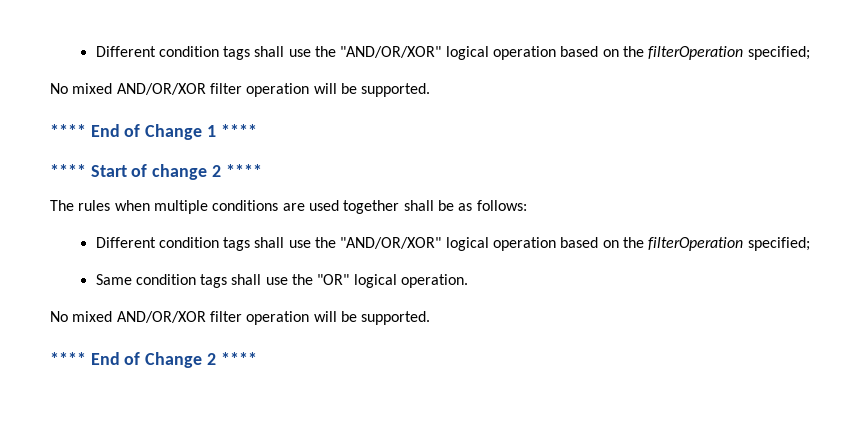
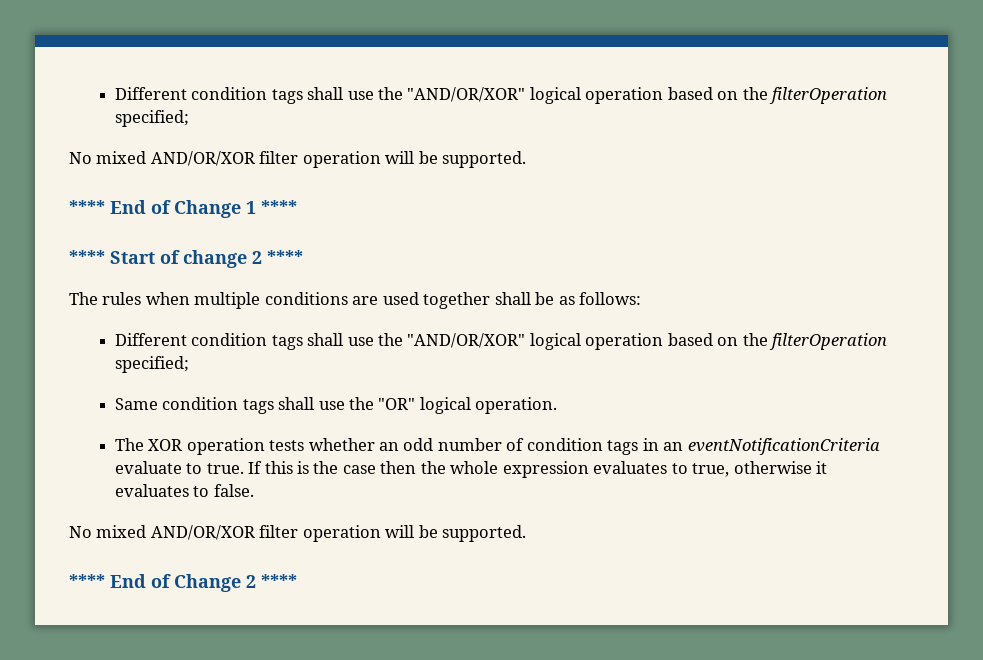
+ The XOR operation tests whether an odd number of condition tags in an eventNotificationCriteria evaluate to true. If this is the case then the whole expression evaluates to true, otherwise it evaluates to false.

